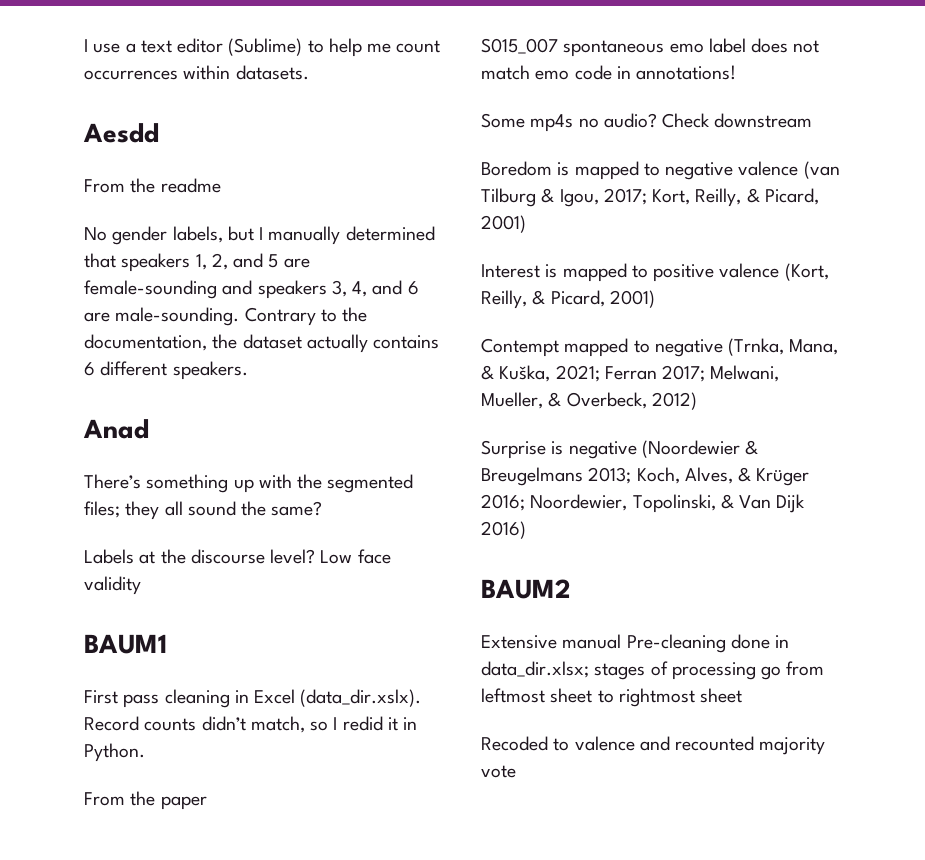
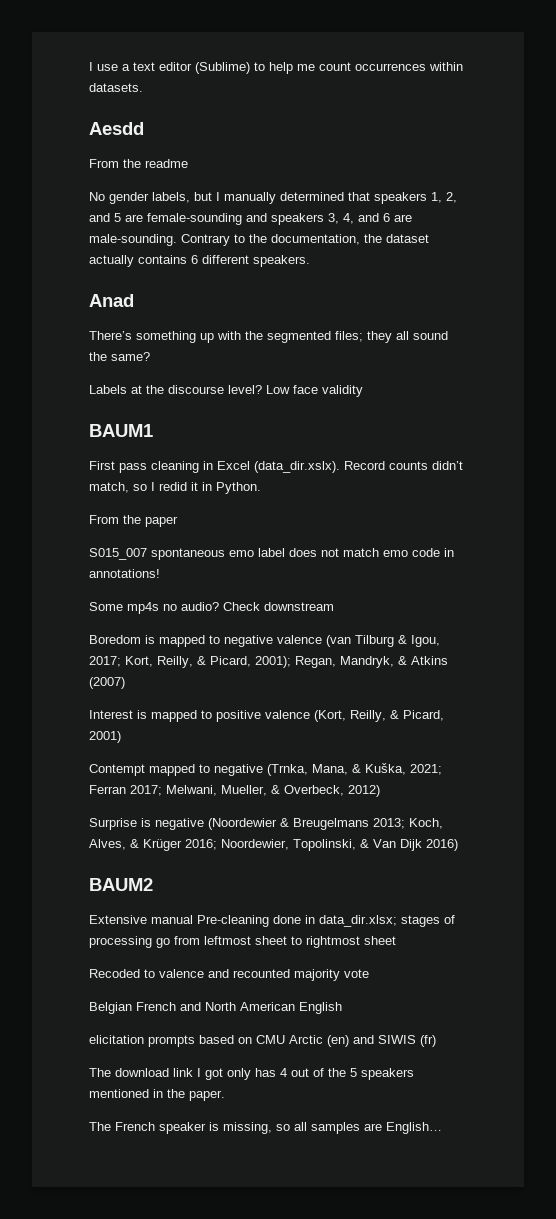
- Boredom is mapped to negative valence (van Tilburg & Igou, 2017; Kort, Reilly, & Picard, 2001)
+ Boredom is mapped to negative valence (van Tilburg & Igou, 2017; Kort, Reilly, & Picard, 2001); Regan, Mandryk, & Atkins (2007)
+ Belgian French and North American English
+ elicitation prompts based on CMU Arctic (en) and SIWIS (fr)
+ The download link I got only has 4 out of the 5 speakers mentioned in the paper.
+ The French speaker is missing, so all samples are English…

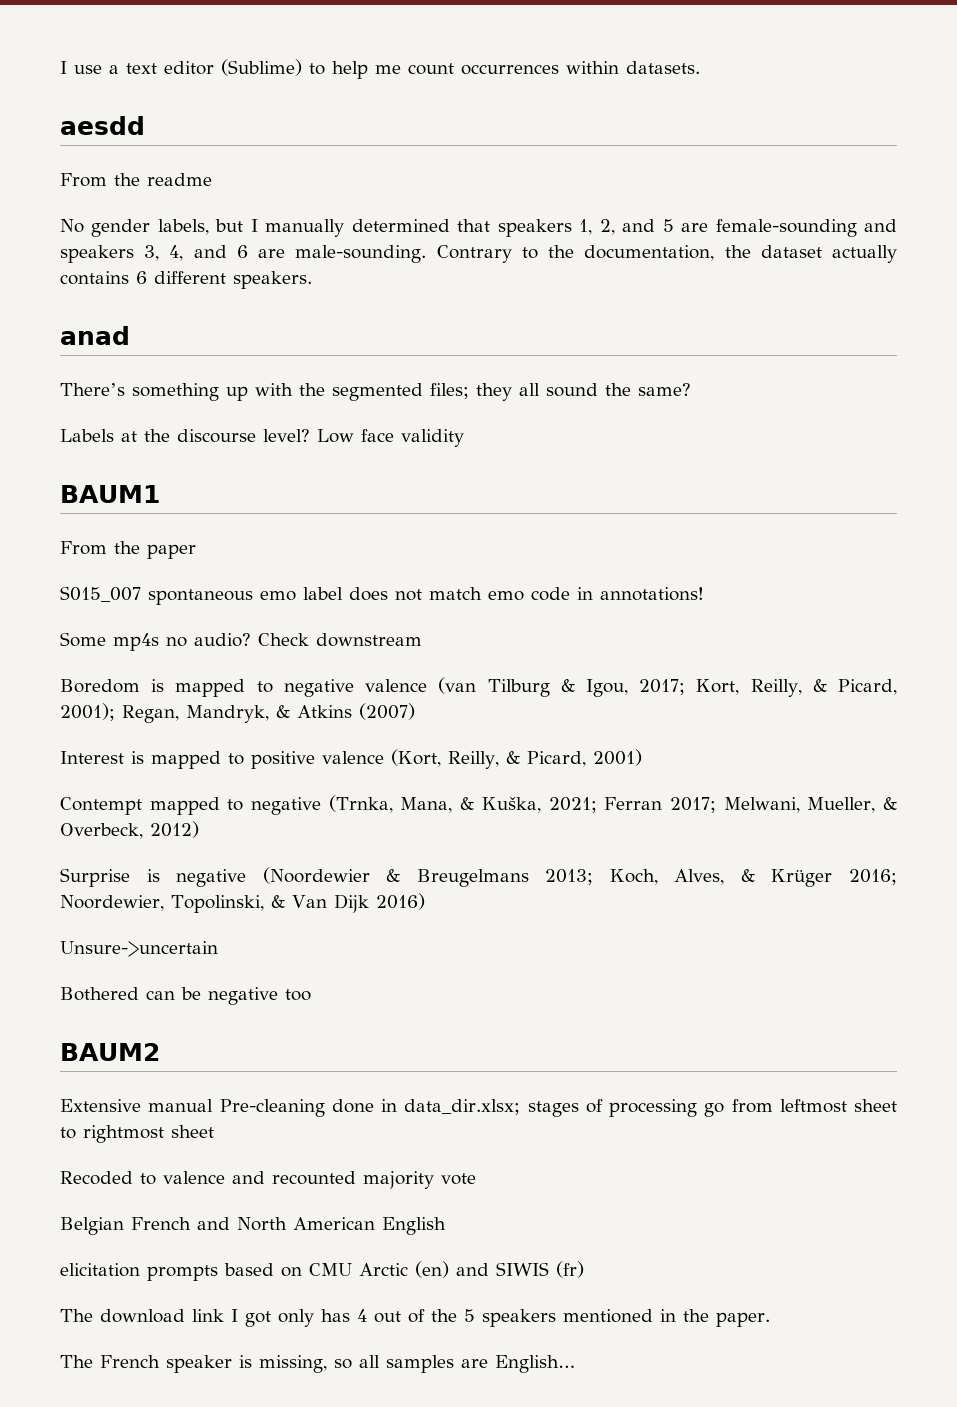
- Aesdd
+ aesdd
- Anad
+ anad
- First pass cleaning in Excel (data_dir.xslx). Record counts didn’t match, so I redid it in Python.
+ Unsure->uncertain
+ Bothered can be negative too

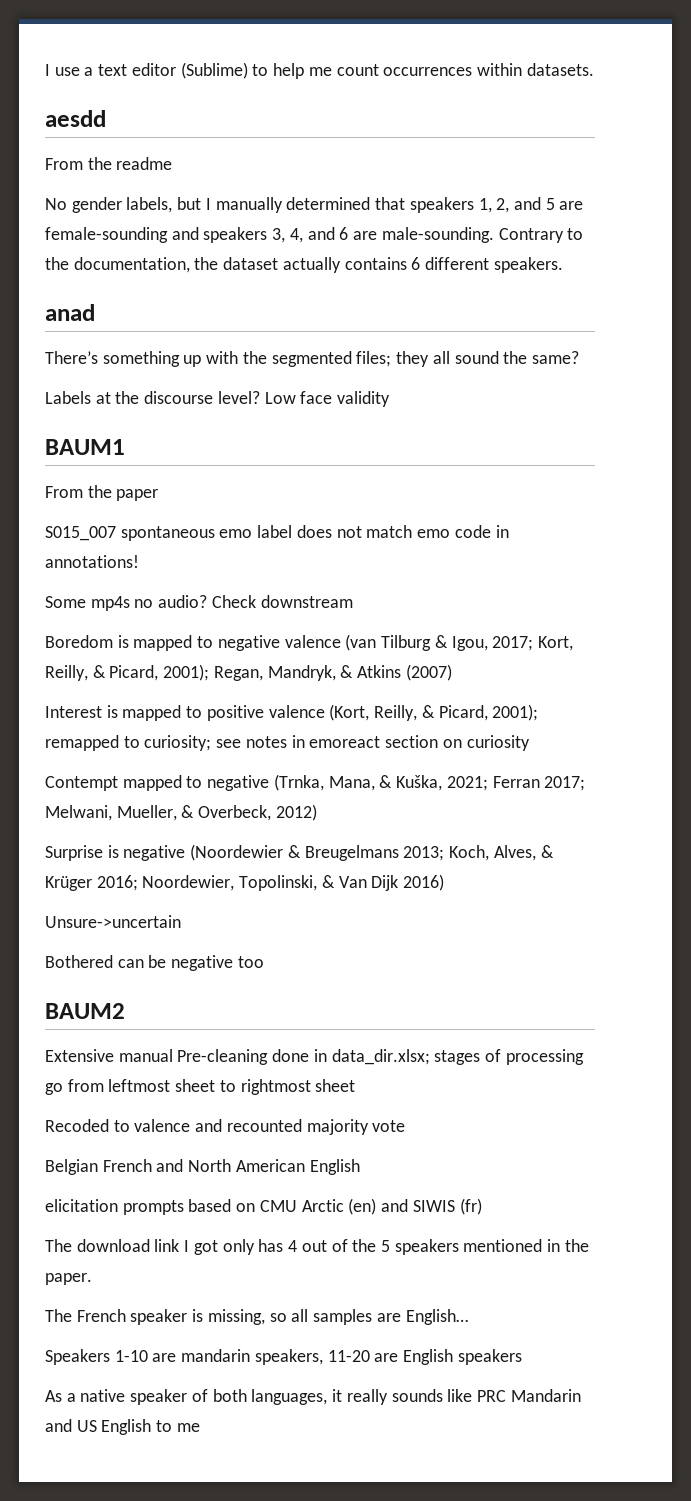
- Interest is mapped to positive valence (Kort, Reilly, & Picard, 2001)
+ Interest is mapped to positive valence (Kort, Reilly, & Picard, 2001); remapped to curiosity; see notes in emoreact section on curiosity
+ Speakers 1-10 are mandarin speakers, 11-20 are English speakers
+ As a native speaker of both languages, it really sounds like PRC Mandarin and US English to me

